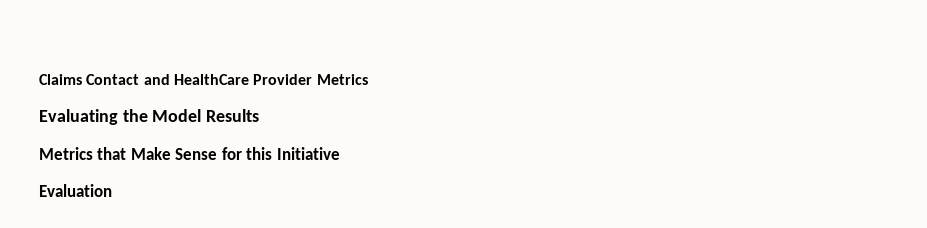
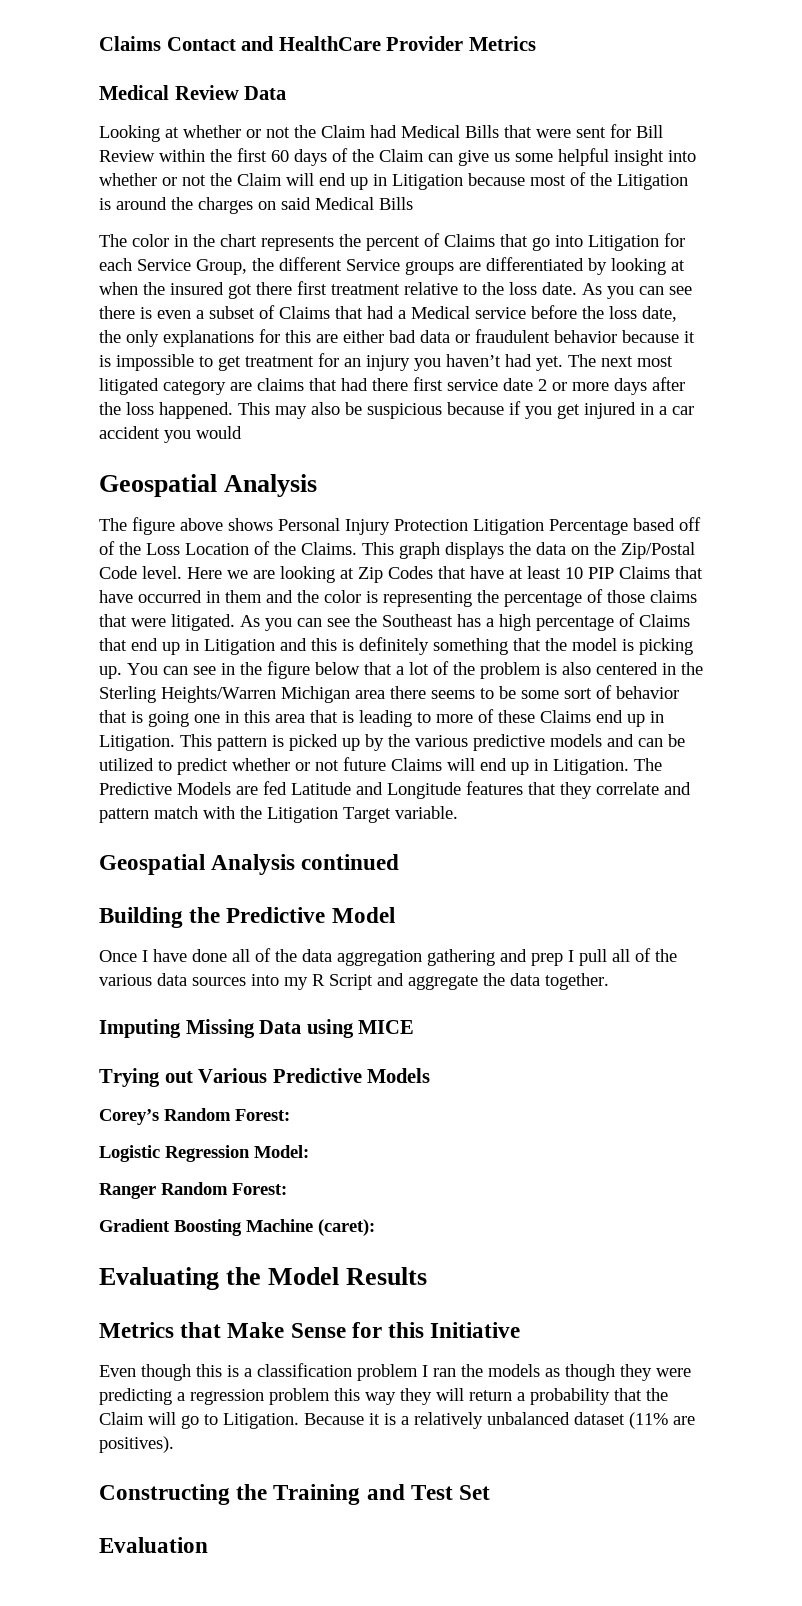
+ Medical Review Data
+ Looking at whether or not the Claim had Medical Bills that were sent for Bill Review within the first 60 days of the Claim can give us some helpful insight into whether or not the Claim will end up in Litigation because most of the Litigation is around the charges on said Medical Bills
+ The color in the chart represents the percent of Claims that go into Litigation for each Service Group, the different Service groups are differentiated by looking at when the insured got there first treatment relative to the loss date. As you can see there is even a subset of Claims that had a Medical service before the loss date, the only explanations for this are either bad data or fraudulent behavior because it is impossible to get treatment for an injury you haven’t had yet. The next most litigated category are claims that had there first service date 2 or more days after the loss happened. This may also be suspicious because if you get injured in a car accident you would
+ Geospatial Analysis
+ The figure above shows Personal Injury Protection Litigation Percentage based off of the Loss Location of the Claims. This graph displays the data on the Zip/Postal Code level. Here we are looking at Zip Codes that have at least 10 PIP Claims that have occurred in them and the color is representing the percentage of those claims that were litigated. As you can see the Southeast has a high percentage of Claims that end up in Litigation and this is definitely something that the model is picking up. You can see in the figure below that a lot of the problem is also centered in the Sterling Heights/Warren Michigan area there seems to be some sort of behavior that is going one in this area that is leading to more of these Claims end up in Litigation. This pattern is picked up by the various predictive models and can be utilized to predict whether or not future Claims will end up in Litigation. The Predictive Models are fed Latitude and Longitude features that they correlate and pattern match with the Litigation Target variable.
+ Geospatial Analysis continued
+ Building the Predictive Model
+ Once I have done all of the data aggregation gathering and prep I pull all of the various data sources into my R Script and aggregate the data together.
+ Imputing Missing Data using MICE
+ Trying out Various Predictive Models
+ Corey’s Random Forest:
+ Logistic Regression Model:
+ Ranger Random Forest:
+ Gradient Boosting Machine (caret):
+ Even though this is a classification problem I ran the models as though they were predicting a regression problem this way they will return a probability that the Claim will go to Litigation. Because it is a relatively unbalanced dataset (11% are positives).
+ Constructing the Training and Test Set

